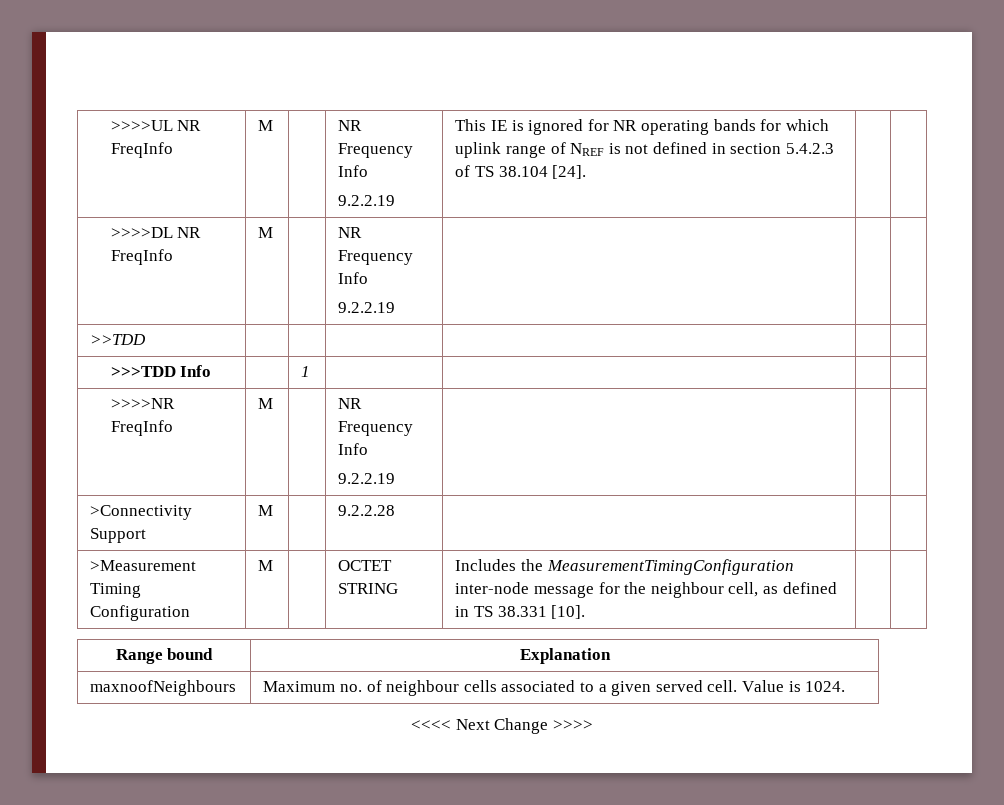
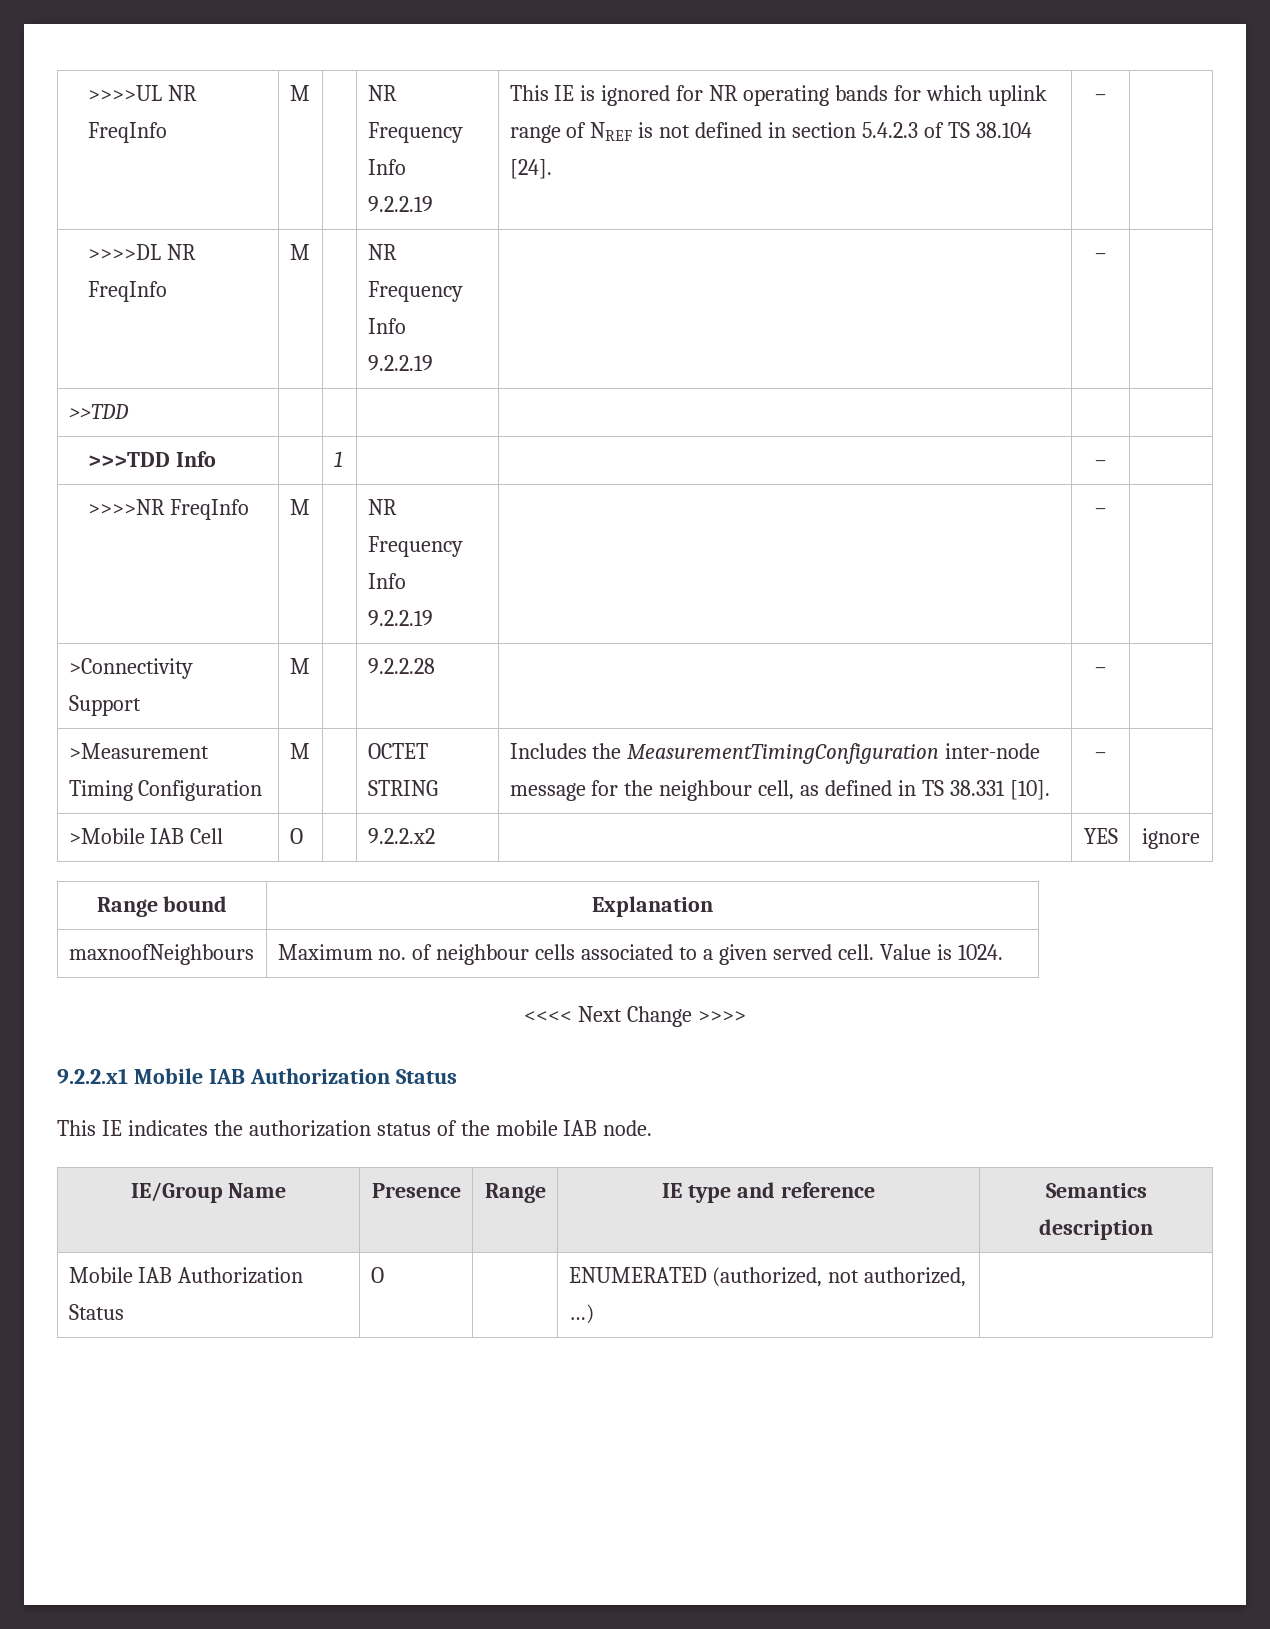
  >>>>UL NR FreqInfo | M | | NR Frequency Info
- 9.2.2.19 | This IE is ignored for NR operating bands for which uplink range of NREF is not defined in section 5.4.2.3 of TS 38.104 [24]. | |
+ 9.2.2.19 | This IE is ignored for NR operating bands for which uplink range of NREF is not defined in section 5.4.2.3 of TS 38.104 [24]. | – |
  >>>>DL NR FreqInfo | M | | NR Frequency Info
- 9.2.2.19 | | |
+ 9.2.2.19 | | – |
- >>>TDD Info | | 1 | | | |
+ >>>TDD Info | | 1 | | | – |
  >>>>NR FreqInfo | M | | NR Frequency Info
- 9.2.2.19 | | |
+ 9.2.2.19 | | – |
- >Connectivity Support | M | | 9.2.2.28 | | |
+ >Connectivity Support | M | | 9.2.2.28 | | – |
- >Measurement Timing Configuration | M | | OCTET STRING | Includes the MeasurementTimingConfiguration inter-node message for the neighbour cell, as defined in TS 38.331 [10]. | |
+ >Measurement Timing Configuration | M | | OCTET STRING | Includes the MeasurementTimingConfiguration inter-node message for the neighbour cell, as defined in TS 38.331 [10]. | – |
+ >Mobile IAB Cell | O | | 9.2.2.x2 | | YES | ignore
+ 9.2.2.x1 Mobile IAB Authorization Status
+ This IE indicates the authorization status of the mobile IAB node.
+ IE/Group Name | Presence | Range | IE type and reference | Semantics description
+ Mobile IAB Authorization Status | O | | ENUMERATED (authorized, not authorized, …) |

